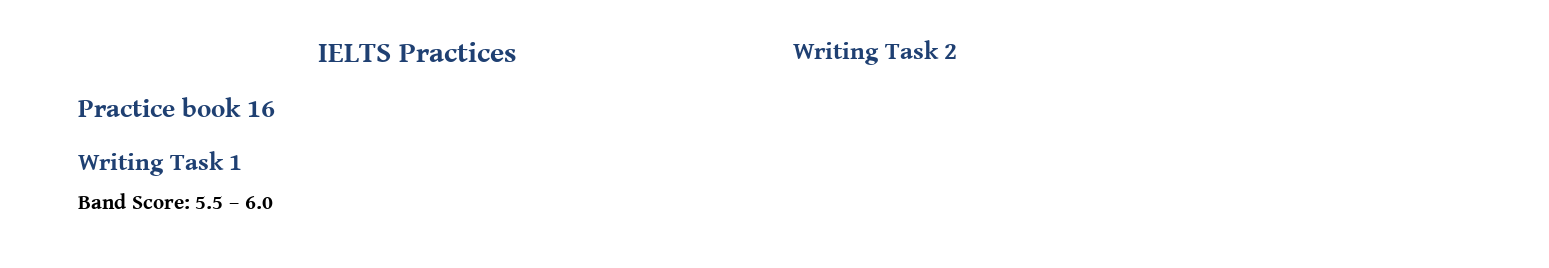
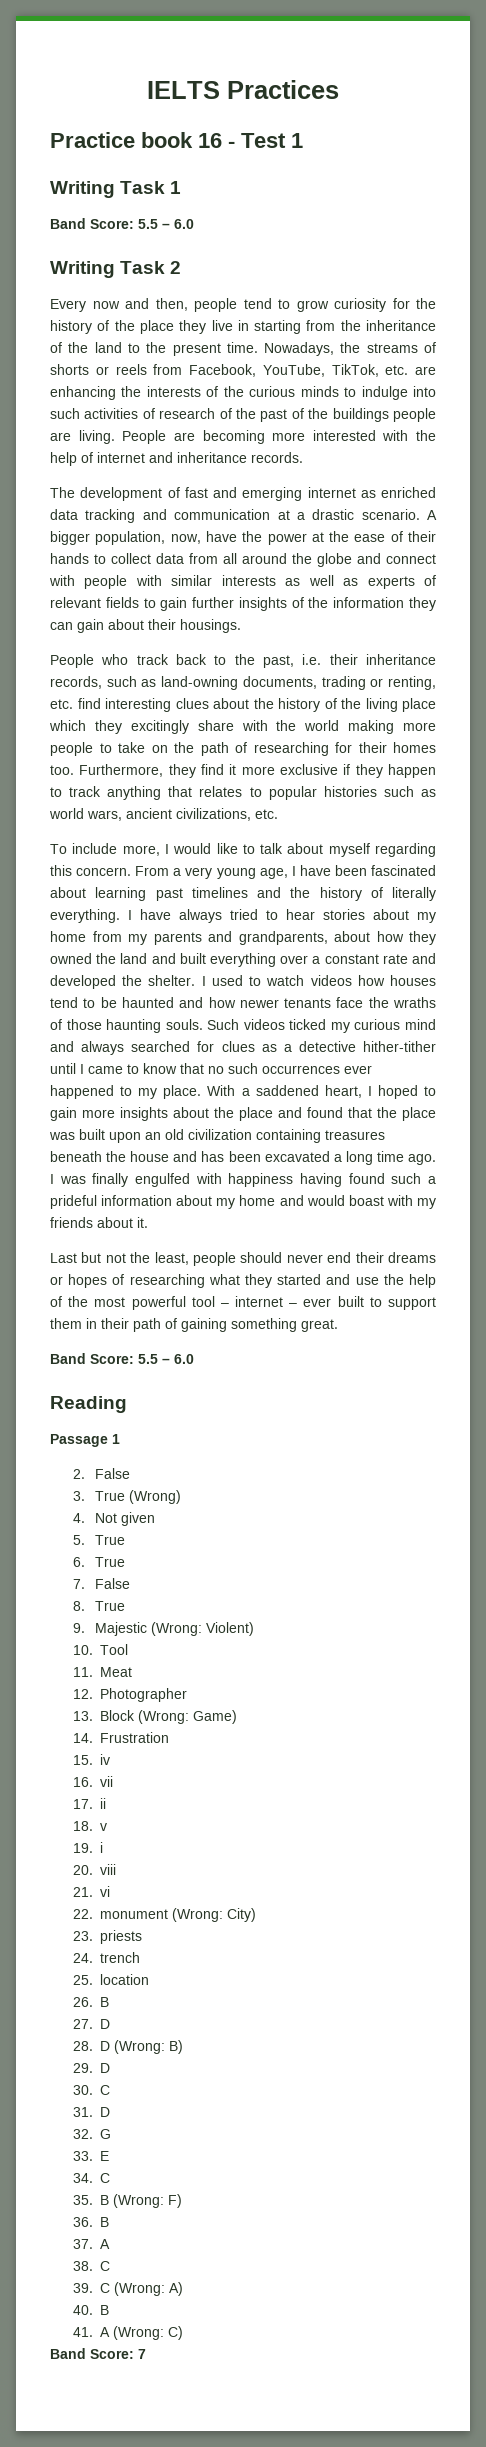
- Practice book 16
+ Practice book 16 - Test 1
+ Every now and then, people tend to grow curiosity for the history of the place they live in starting from the inheritance of the land to the present time. Nowadays, the streams of shorts or reels from Facebook, YouTube, TikTok, etc. are enhancing the interests of the curious minds to indulge into such activities of research of the past of the buildings people are living. People are becoming more interested with the help of internet and inheritance records.
+ The development of fast and emerging internet as enriched data tracking and communication at a drastic scenario. A bigger population, now, have the power at the ease of their hands to collect data from all around the globe and connect with people with similar interests as well as experts of relevant fields to gain further insights of the information they can gain about their housings.
+ People who track back to the past, i.e. their inheritance records, such as land-owning documents, trading or renting, etc. find interesting clues about the history of the living place which they excitingly share with the world making more people to take on the path of researching for their homes too. Furthermore, they find it more exclusive if they happen to track anything that relates to popular histories such as world wars, ancient civilizations, etc.
+ To include more, I would like to talk about myself regarding this concern. From a very young age, I have been fascinated about learning past timelines and the history of literally everything. I have always tried to hear stories about my home from my parents and grandparents, about how they owned the land and built everything over a constant rate and developed the shelter. I used to watch videos how houses tend to be haunted and how newer tenants face the wraths of those haunting souls. Such videos ticked my curious mind and always searched for clues as a detective hither-tither until I came to know that no such occurrences ever happened to my place. With a saddened heart, I hoped to gain more insights about the place and found that the place was built upon an old civilization containing treasures beneath the house and has been excavated a long time ago. I was finally engulfed with happiness having found such a prideful information about my home and would boast with my friends about it.
+ Last but not the least, people should never end their dreams or hopes of researching what they started and use the help of the most powerful tool – internet – ever built to support them in their path of gaining something great.
+ Band Score: 5.5 – 6.0
+ Reading
+ Passage 1
+ 2. False
+ 3. True (Wrong)
+ 4. Not given
+ 5. True
+ 6. True
+ 7. False
+ 8. True
+ 9. Majestic (Wrong: Violent)
+ 10. Tool
+ 11. Meat
+ 12. Photographer
+ 13. Block (Wrong: Game)
+ 14. Frustration
+ 15. iv
+ 16. vii
+ 17. ii
+ 18. v
+ 19. i
+ 20. viii
+ 21. vi
+ 22. monument (Wrong: City)
+ 23. priests
+ 24. trench
+ 25. location
+ 26. B
+ 27. D
+ 28. D (Wrong: B)
+ 29. D
+ 30. C
+ 31. D
+ 32. G
+ 33. E
+ 34. C
+ 35. B (Wrong: F)
+ 36. B
+ 37. A
+ 38. C
+ 39. C (Wrong: A)
+ 40. B
+ 41. A (Wrong: C)
+ Band Score: 7

